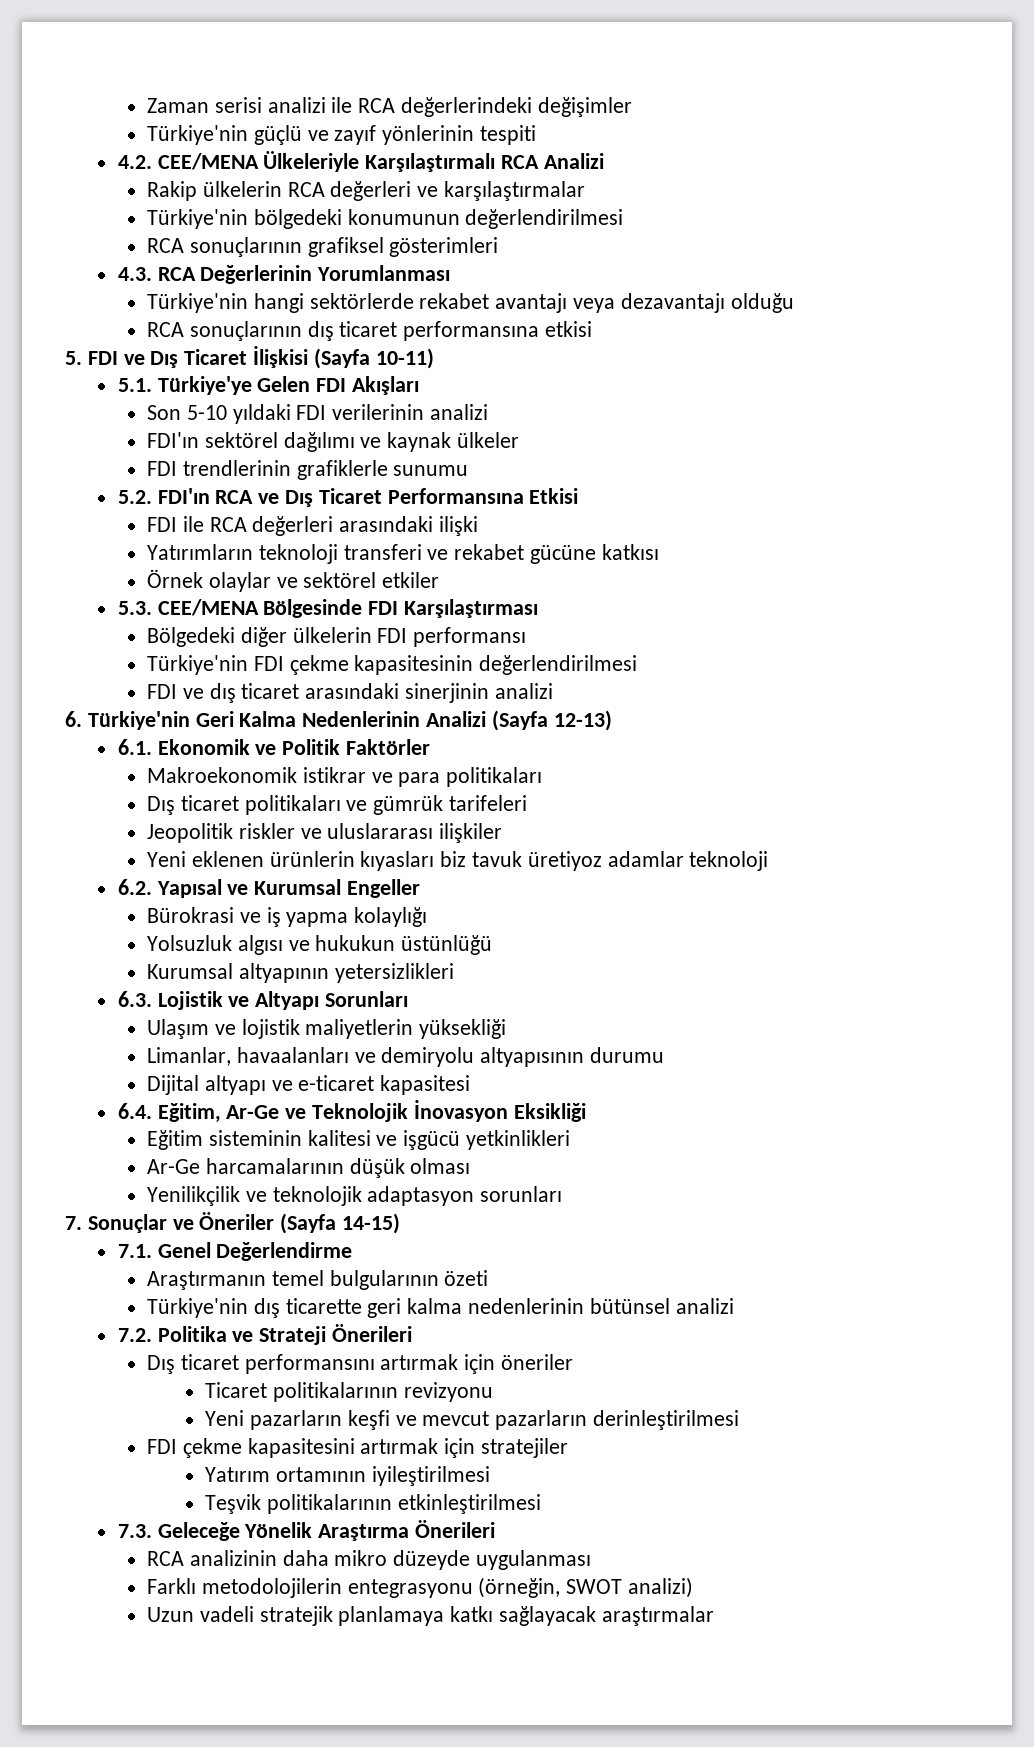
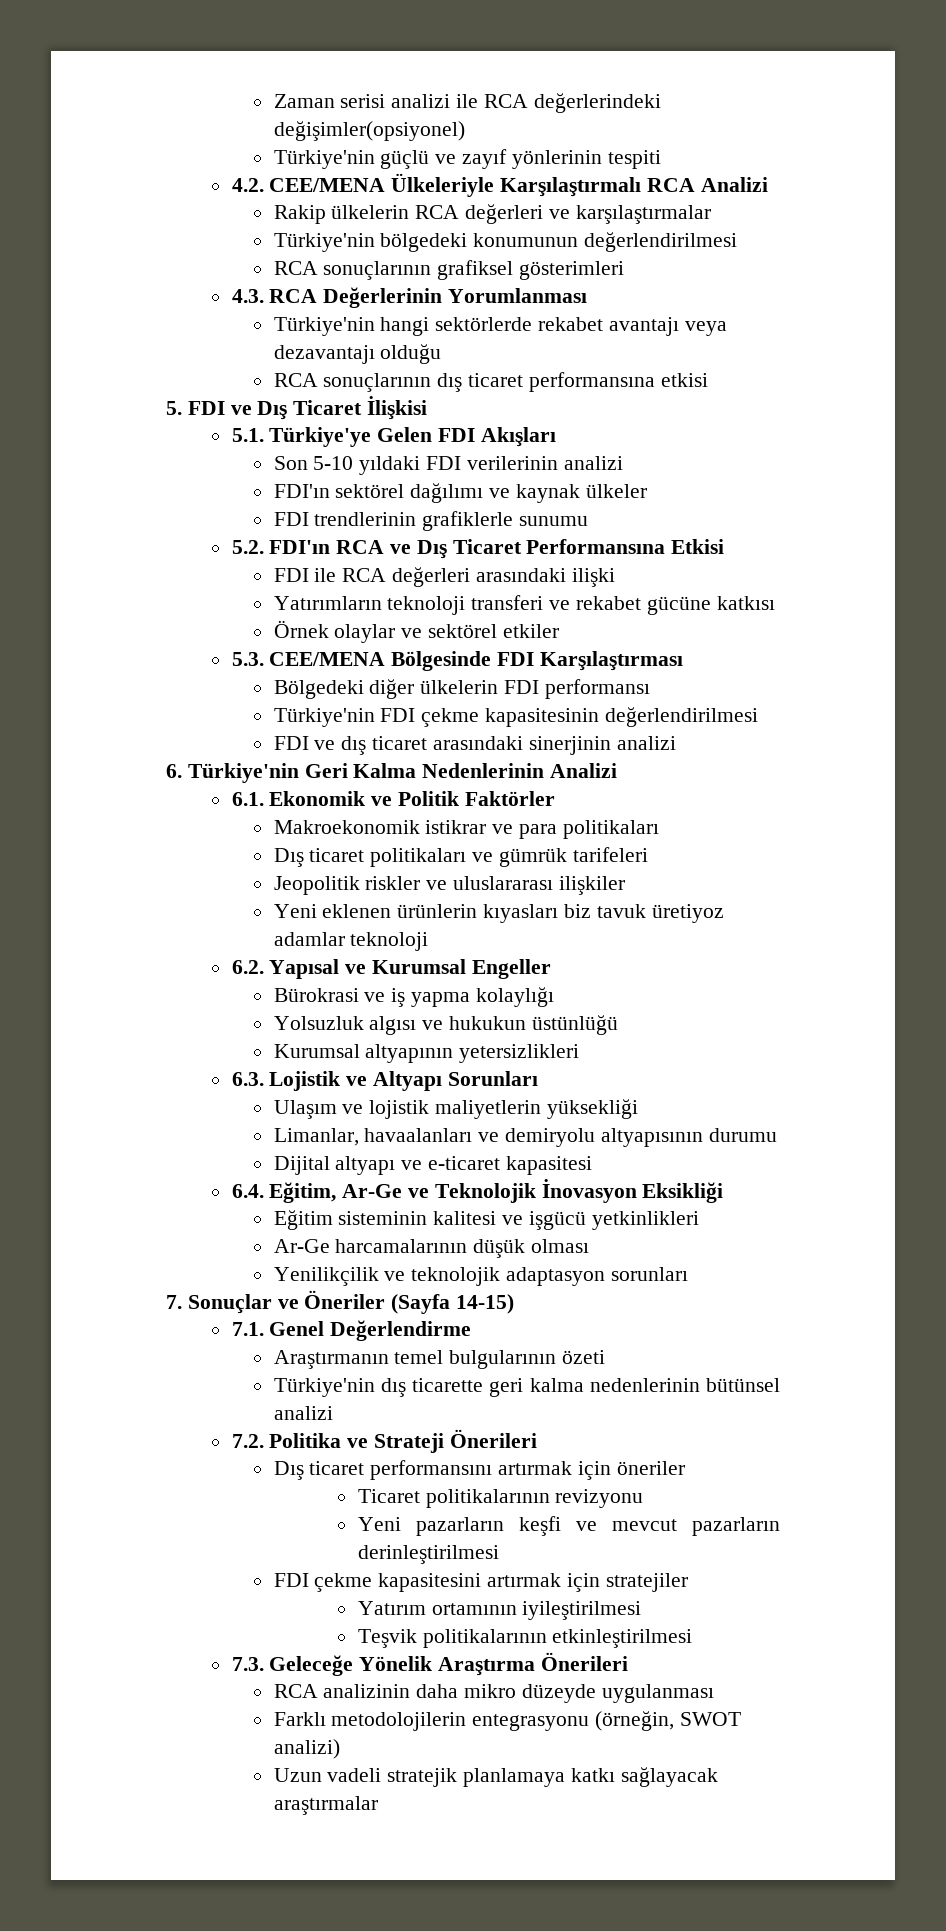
- Zaman serisi analizi ile RCA değerlerindeki değişimler
+ Zaman serisi analizi ile RCA değerlerindeki değişimler(opsiyonel)
- 5. FDI ve Dış Ticaret İlişkisi (Sayfa 10-11)
+ 5. FDI ve Dış Ticaret İlişkisi
- 6. Türkiye'nin Geri Kalma Nedenlerinin Analizi (Sayfa 12-13)
+ 6. Türkiye'nin Geri Kalma Nedenlerinin Analizi

